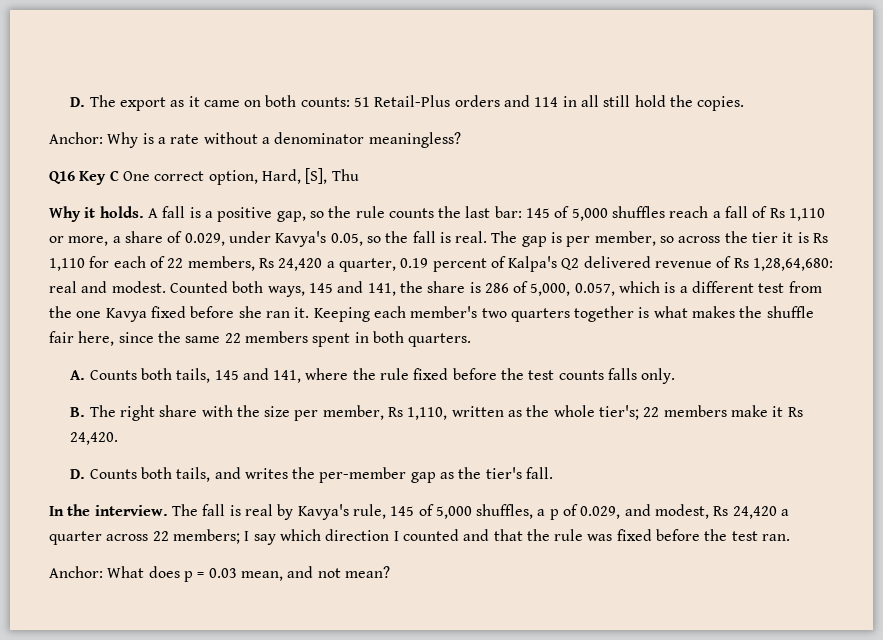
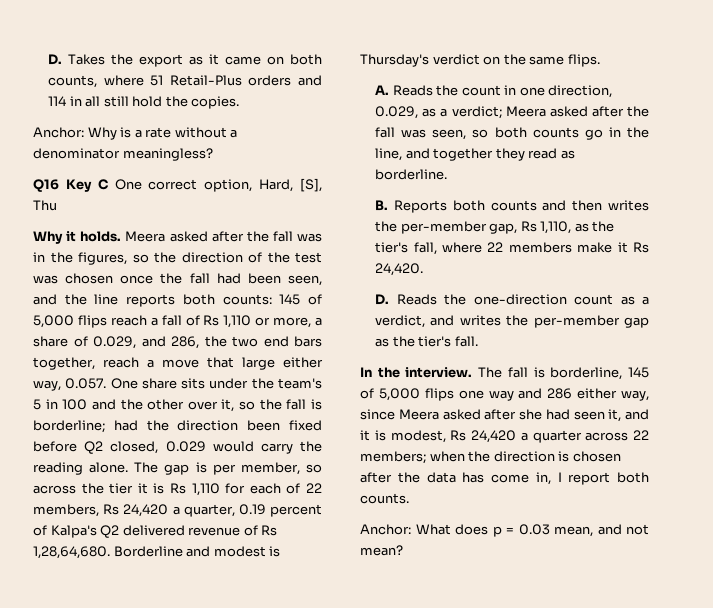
- D. The export as it came on both counts: 51 Retail-Plus orders and 114 in all still hold the copies.
+ D. Takes the export as it came on both counts, where 51 Retail-Plus orders and 114 in all still hold the copies.
- A fall is a positive gap, so the rule counts the last bar: 145 of 5,000 shuffles reach a fall of Rs 1,110 or more, a share of 0.029, under Kavya's 0.05, so the fall is real.
+ Meera asked after the fall was in the figures, so the direction of the test was chosen once the fall had been seen, and the line reports both counts: 145 of 5,000 flips reach a fall of Rs 1,110 or more, a share of 0.029, and 286, the two end bars together, reach a move that large either way, 0.057. One share sits under the team's 5 in 100 and the other over it, so the fall is borderline; had the direction been fixed before Q2 closed, 0.029 would carry the reading alone.
- The gap is per member, so across the tier it is Rs 1,110 for each of 22 members, Rs 24,420 a quarter, 0.19 percent of Kalpa's Q2 delivered revenue of Rs 1,28,64,680: real and modest. Counted both ways, 145 and 141, the share is 286 of 5,000, 0.057, which is a different test from the one Kavya fixed before she ran it. Keeping each member's two quarters together is what makes the shuffle fair here, since the same 22 members spent in both quarters.
- A. Counts both tails, 145 and 141, where the rule fixed before the test counts falls only.
- B. The right share with the size per member, Rs 1,110, written as the whole tier's; 22 members make it Rs 24,420.
+ The gap is per member, so across the tier it is Rs 1,110 for each of 22 members, Rs 24,420 a quarter, 0.19 percent of Kalpa's Q2 delivered revenue of Rs 1,28,64,680. Borderline and modest is Thursday's verdict on the same flips.
+ A. Reads the count in one direction, 0.029, as a verdict; Meera asked after the fall was seen, so both counts go in the line, and together they read as borderline.
+ B. Reports both counts and then writes the per-member gap, Rs 1,110, as the tier's fall, where 22 members make it Rs 24,420.
- D. Counts both tails, and writes the per-member gap as the tier's fall.
+ D. Reads the one-direction count as a verdict, and writes the per-member gap as the tier's fall.
- The fall is real by Kavya's rule, 145 of 5,000 shuffles, a p of 0.029, and modest, Rs 24,420 a quarter across 22 members; I say which direction I counted and that the rule was fixed before the test ran.
+ The fall is borderline, 145 of 5,000 flips one way and 286 either way, since Meera asked after she had seen it, and it is modest, Rs 24,420 a quarter across 22 members; when the direction is chosen after the data has come in, I report both counts.

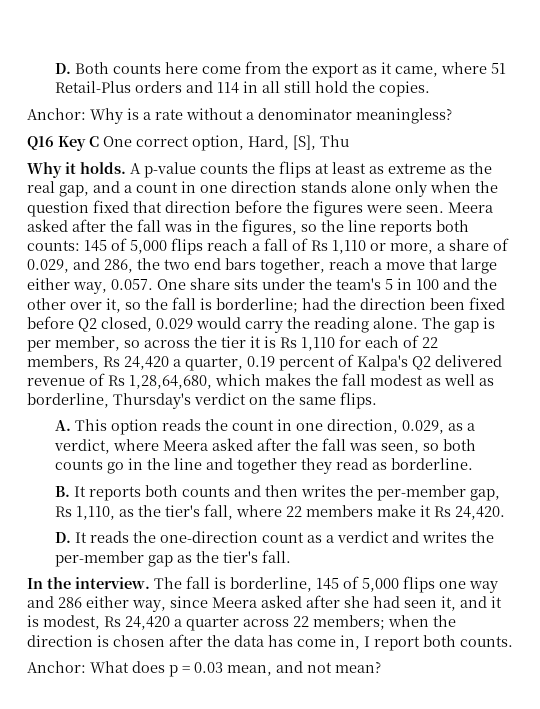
- D. Takes the export as it came on both counts, where 51 Retail-Plus orders and 114 in all still hold the copies.
+ D. Both counts here come from the export as it came, where 51 Retail-Plus orders and 114 in all still hold the copies.
+ A p-value counts the flips at least as extreme as the real gap, and a count in one direction stands alone only when the question fixed that direction before the figures were seen.
- Meera asked after the fall was in the figures, so the direction of the test was chosen once the fall had been seen, and the line reports both counts:
+ Meera asked after the fall was in the figures, so the line reports both counts:
- The gap is per member, so across the tier it is Rs 1,110 for each of 22 members, Rs 24,420 a quarter, 0.19 percent of Kalpa's Q2 delivered revenue of Rs 1,28,64,680. Borderline and modest is Thursday's verdict on the same flips.
+ The gap is per member, so across the tier it is Rs 1,110 for each of 22 members, Rs 24,420 a quarter, 0.19 percent of Kalpa's Q2 delivered revenue of Rs 1,28,64,680, which makes the fall modest as well as borderline, Thursday's verdict on the same flips.
- A. Reads the count in one direction, 0.029, as a verdict; Meera asked after the fall was seen, so both counts go in the line, and together they read as borderline.
+ A. This option reads the count in one direction, 0.029, as a verdict, where Meera asked after the fall was seen, so both counts go in the line and together they read as borderline.
- B. Reports both counts and then writes the per-member gap, Rs 1,110, as the tier's fall, where 22 members make it Rs 24,420.
+ B. It reports both counts and then writes the per-member gap, Rs 1,110, as the tier's fall, where 22 members make it Rs 24,420.
- D. Reads the one-direction count as a verdict, and writes the per-member gap as the tier's fall.
+ D. It reads the one-direction count as a verdict and writes the per-member gap as the tier's fall.

